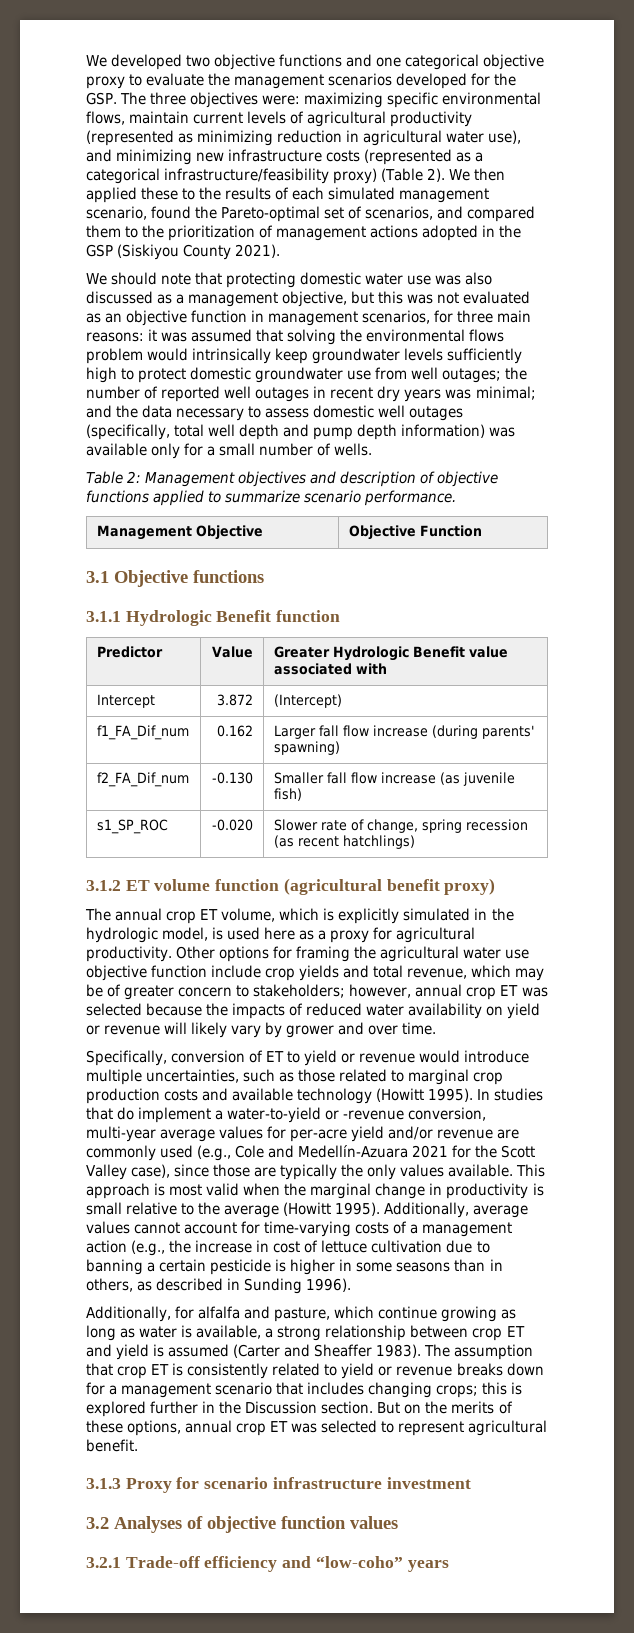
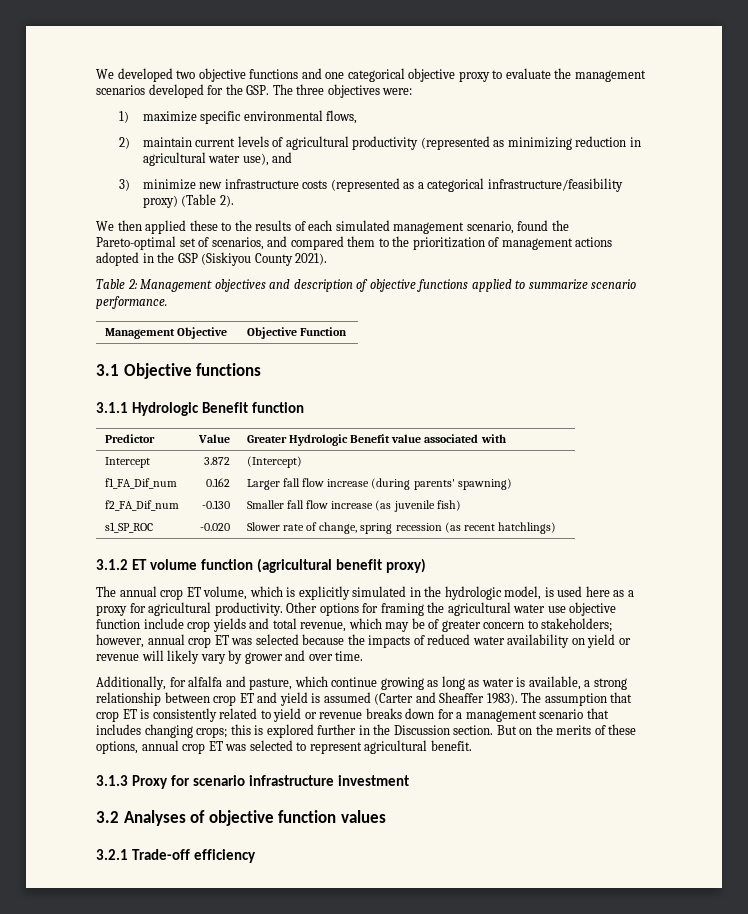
- We developed two objective functions and one categorical objective proxy to evaluate the management scenarios developed for the GSP. The three objectives were: maximizing specific environmental flows, maintain current levels of agricultural productivity (represented as minimizing reduction in agricultural water use), and minimizing new infrastructure costs (represented as a categorical infrastructure/feasibility proxy) (Table 2). We then applied these to the results of each simulated management scenario, found the Pareto-optimal set of scenarios, and compared them to the prioritization of management actions adopted in the GSP (Siskiyou County 2021).
+ We developed two objective functions and one categorical objective proxy to evaluate the management scenarios developed for the GSP. The three objectives were:
+ 1) maximize specific environmental flows,
+ 2) maintain current levels of agricultural productivity (represented as minimizing reduction in agricultural water use), and
+ 3) minimize new infrastructure costs (represented as a categorical infrastructure/feasibility proxy) (Table 2).
+ We then applied these to the results of each simulated management scenario, found the Pareto-optimal set of scenarios, and compared them to the prioritization of management actions adopted in the GSP (Siskiyou County 2021).
- We should note that protecting domestic water use was also discussed as a management objective, but this was not evaluated as an objective function in management scenarios, for three main reasons: it was assumed that solving the environmental flows problem would intrinsically keep groundwater levels sufficiently high to protect domestic groundwater use from well outages; the number of reported well outages in recent dry years was minimal; and the data necessary to assess domestic well outages (specifically, total well depth and pump depth information) was available only for a small number of wells.
- Specifically, conversion of ET to yield or revenue would introduce multiple uncertainties, such as those related to marginal crop production costs and available technology (Howitt 1995). In studies that do implement a water-to-yield or -revenue conversion, multi-year average values for per-acre yield and/or revenue are commonly used (e.g., Cole and Medellín-Azuara 2021 for the Scott Valley case), since those are typically the only values available. This approach is most valid when the marginal change in productivity is small relative to the average (Howitt 1995). Additionally, average values cannot account for time-varying costs of a management action (e.g., the increase in cost of lettuce cultivation due to banning a certain pesticide is higher in some seasons than in others, as described in Sunding 1996).
- 3.2.1 Trade-off efficiency and “low-coho” years
+ 3.2.1 Trade-off efficiency

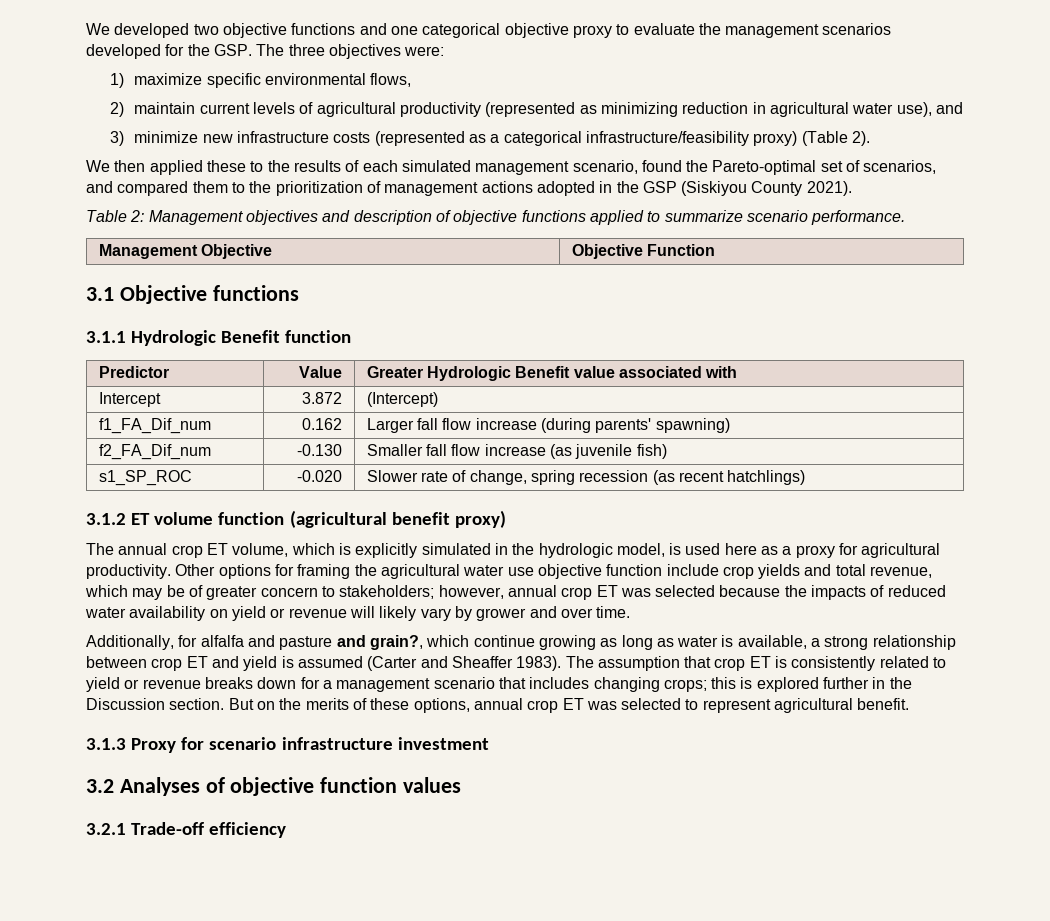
- Additionally, for alfalfa and pasture, which continue growing as long as water is available, a strong relationship between crop ET and yield is assumed (Carter and Sheaffer 1983).
+ Additionally, for alfalfa and pasture and grain?, which continue growing as long as water is available, a strong relationship between crop ET and yield is assumed (Carter and Sheaffer 1983).

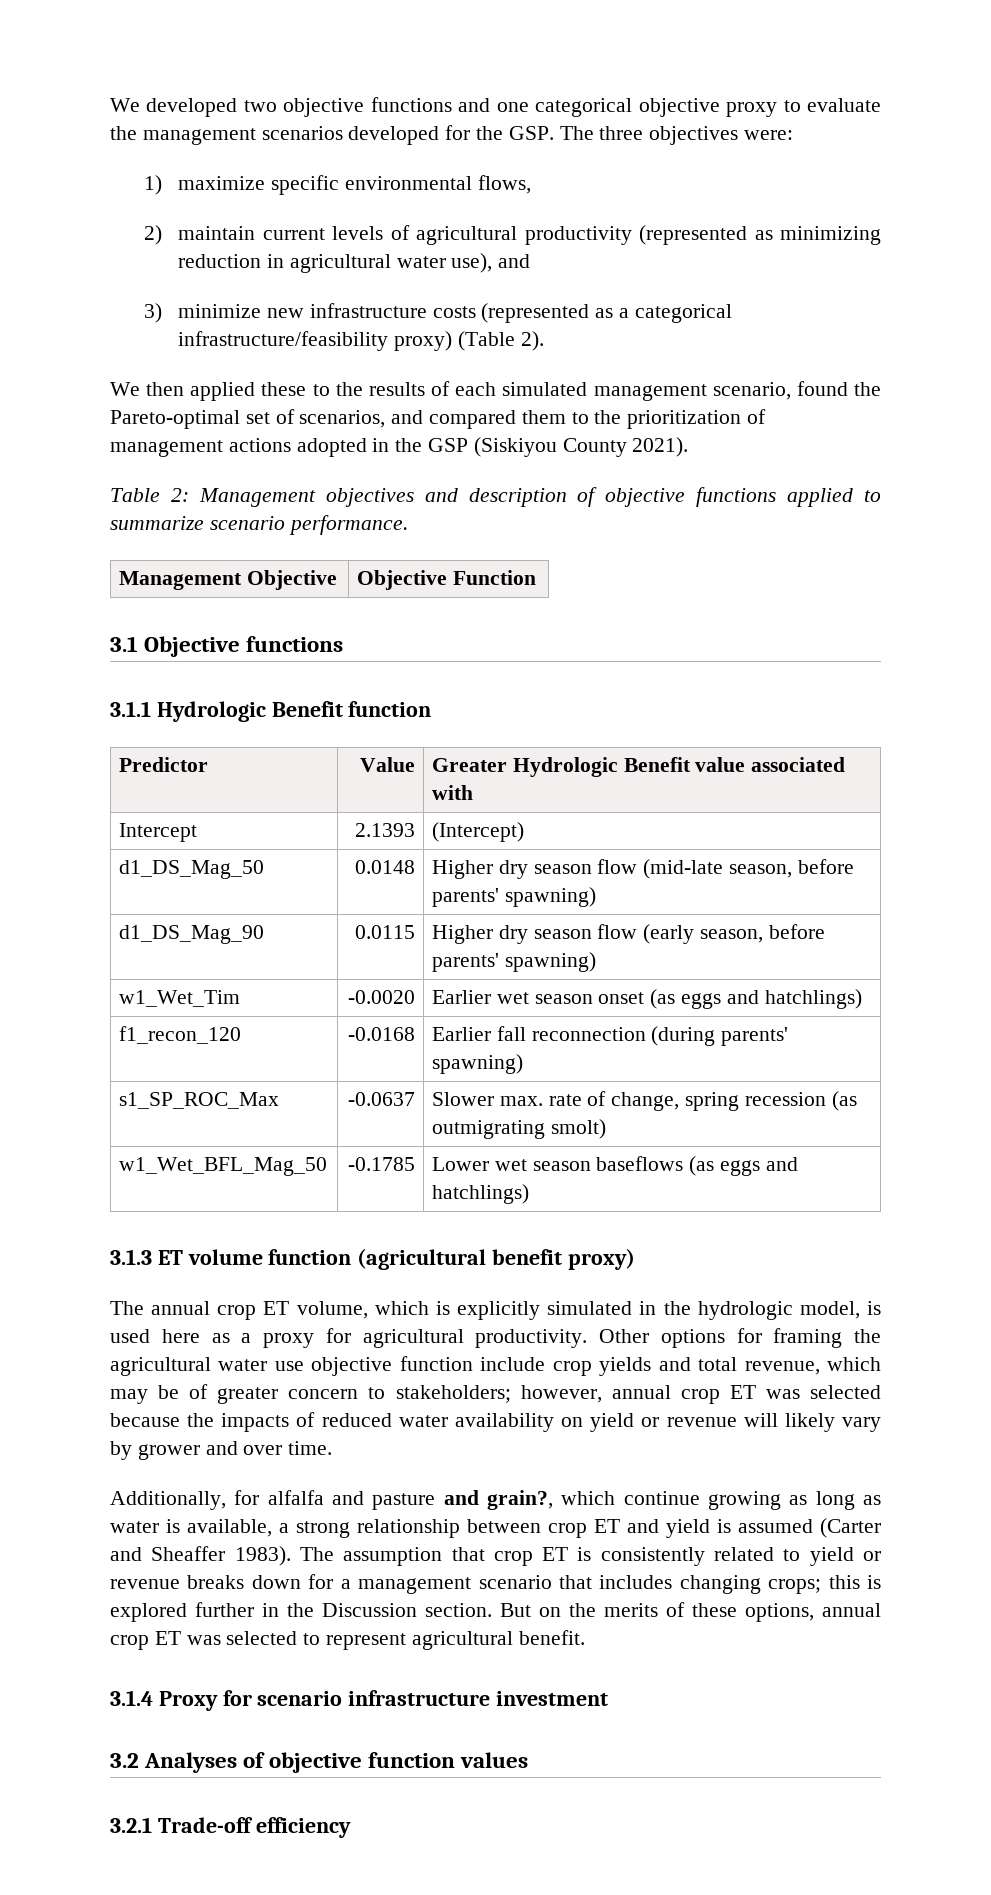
- Intercept | 3.872 | (Intercept)
+ Intercept | 2.1393 | (Intercept)
- f1_FA_Dif_num | 0.162 | Larger fall flow increase (during parents' spawning)
- f2_FA_Dif_num | -0.130 | Smaller fall flow increase (as juvenile fish)
- s1_SP_ROC | -0.020 | Slower rate of change, spring recession (as recent hatchlings)
- 3.1.2 ET volume function (agricultural benefit proxy)
+ d1_DS_Mag_50 | 0.0148 | Higher dry season flow (mid-late season, before parents' spawning)
+ d1_DS_Mag_90 | 0.0115 | Higher dry season flow (early season, before parents' spawning)
+ w1_Wet_Tim | -0.0020 | Earlier wet season onset (as eggs and hatchlings)
+ f1_recon_120 | -0.0168 | Earlier fall reconnection (during parents' spawning)
+ s1_SP_ROC_Max | -0.0637 | Slower max. rate of change, spring recession (as outmigrating smolt)
+ w1_Wet_BFL_Mag_50 | -0.1785 | Lower wet season baseflows (as eggs and hatchlings)
+ 3.1.3 ET volume function (agricultural benefit proxy)
- 3.1.3 Proxy for scenario infrastructure investment
+ 3.1.4 Proxy for scenario infrastructure investment

